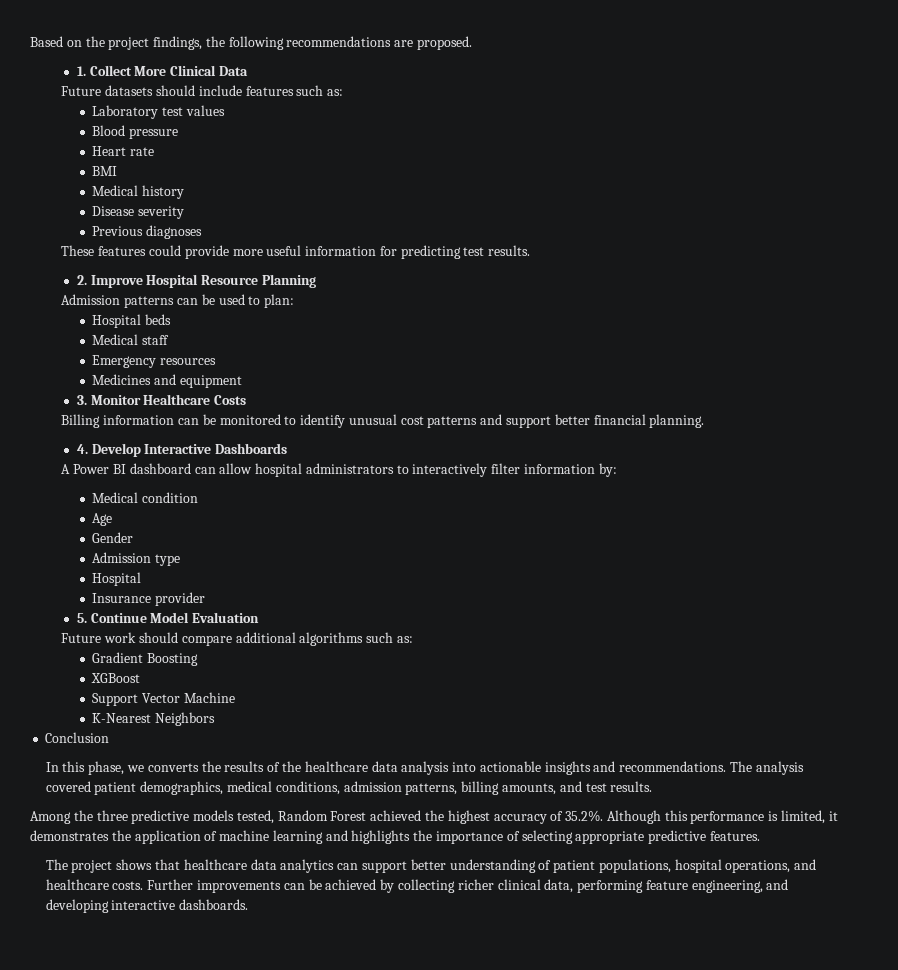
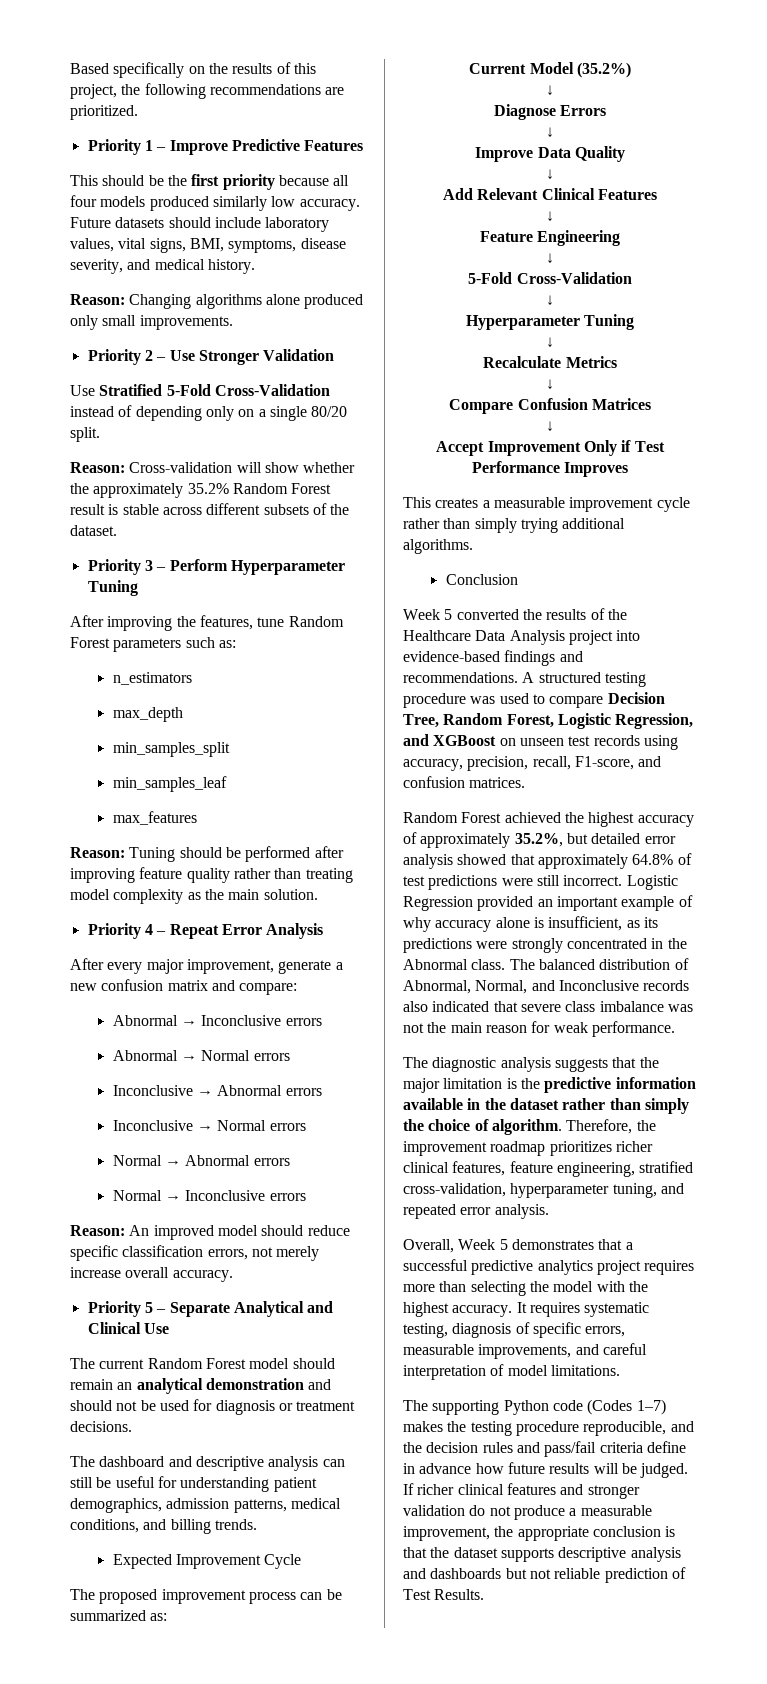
- Based on the project findings, the following recommendations are proposed.
- 1. Collect More Clinical Data
- Future datasets should include features such as:
- Laboratory test values
- Blood pressure
- Heart rate
- BMI
- Medical history
- Disease severity
- Previous diagnoses
- These features could provide more useful information for predicting test results.
- 2. Improve Hospital Resource Planning
- Admission patterns can be used to plan:
- Hospital beds
- Medical staff
- Emergency resources
- Medicines and equipment
- 3. Monitor Healthcare Costs
- Billing information can be monitored to identify unusual cost patterns and support better financial planning.
- 4. Develop Interactive Dashboards
- A Power BI dashboard can allow hospital administrators to interactively filter information by:
- Medical condition
- Age
- Gender
- Admission type
- Hospital
- Insurance provider
- 5. Continue Model Evaluation
- Future work should compare additional algorithms such as:
- Gradient Boosting
- XGBoost
- Support Vector Machine
- K-Nearest Neighbors
+ Based specifically on the results of this project, the following recommendations are prioritized.
+ Priority 1 – Improve Predictive Features
+ This should be the first priority because all four models produced similarly low accuracy. Future datasets should include laboratory values, vital signs, BMI, symptoms, disease severity, and medical history.
+ Reason: Changing algorithms alone produced only small improvements.
+ Priority 2 – Use Stronger Validation
+ Use Stratified 5-Fold Cross-Validation instead of depending only on a single 80/20 split.
+ Reason: Cross-validation will show whether the approximately 35.2% Random Forest result is stable across different subsets of the dataset.
+ Priority 3 – Perform Hyperparameter Tuning
+ After improving the features, tune Random Forest parameters such as:
+ n_estimators
+ max_depth
+ min_samples_split
+ min_samples_leaf
+ max_features
+ Reason: Tuning should be performed after improving feature quality rather than treating model complexity as the main solution.
+ Priority 4 – Repeat Error Analysis
+ After every major improvement, generate a new confusion matrix and compare:
+ Abnormal → Inconclusive errors
+ Abnormal → Normal errors
+ Inconclusive → Abnormal errors
+ Inconclusive → Normal errors
+ Normal → Abnormal errors
+ Normal → Inconclusive errors
+ Reason: An improved model should reduce specific classification errors, not merely increase overall accuracy.
+ Priority 5 – Separate Analytical and Clinical Use
+ The current Random Forest model should remain an analytical demonstration and should not be used for diagnosis or treatment decisions.
+ The dashboard and descriptive analysis can still be useful for understanding patient demographics, admission patterns, medical conditions, and billing trends.
+ Expected Improvement Cycle
+ The proposed improvement process can be summarized as:
+ Current Model (35.2%)
+ ↓
+ Diagnose Errors
+ ↓
+ Improve Data Quality
+ ↓
+ Add Relevant Clinical Features
+ ↓
+ Feature Engineering
+ ↓
+ 5-Fold Cross-Validation
+ ↓
+ Hyperparameter Tuning
+ ↓
+ Recalculate Metrics
+ ↓
+ Compare Confusion Matrices
+ ↓
+ Accept Improvement Only if Test Performance Improves
+ This creates a measurable improvement cycle rather than simply trying additional algorithms.
  Conclusion
- In this phase, we converts the results of the healthcare data analysis into actionable insights and recommendations. The analysis covered patient demographics, medical conditions, admission patterns, billing amounts, and test results.
- Among the three predictive models tested, Random Forest achieved the highest accuracy of 35.2%. Although this performance is limited, it demonstrates the application of machine learning and highlights the importance of selecting appropriate predictive features.
- The project shows that healthcare data analytics can support better understanding of patient populations, hospital operations, and healthcare costs. Further improvements can be achieved by collecting richer clinical data, performing feature engineering, and developing interactive dashboards.
+ Week 5 converted the results of the Healthcare Data Analysis project into evidence-based findings and recommendations. A structured testing procedure was used to compare Decision Tree, Random Forest, Logistic Regression, and XGBoost on unseen test records using accuracy, precision, recall, F1-score, and confusion matrices.
+ Random Forest achieved the highest accuracy of approximately 35.2%, but detailed error analysis showed that approximately 64.8% of test predictions were still incorrect. Logistic Regression provided an important example of why accuracy alone is insufficient, as its predictions were strongly concentrated in the Abnormal class. The balanced distribution of Abnormal, Normal, and Inconclusive records also indicated that severe class imbalance was not the main reason for weak performance.
+ The diagnostic analysis suggests that the major limitation is the predictive information available in the dataset rather than simply the choice of algorithm. Therefore, the improvement roadmap prioritizes richer clinical features, feature engineering, stratified cross-validation, hyperparameter tuning, and repeated error analysis.
+ Overall, Week 5 demonstrates that a successful predictive analytics project requires more than selecting the model with the highest accuracy. It requires systematic testing, diagnosis of specific errors, measurable improvements, and careful interpretation of model limitations.
+ The supporting Python code (Codes 1–7) makes the testing procedure reproducible, and the decision rules and pass/fail criteria define in advance how future results will be judged. If richer clinical features and stronger validation do not produce a measurable improvement, the appropriate conclusion is that the dataset supports descriptive analysis and dashboards but not reliable prediction of Test Results.

